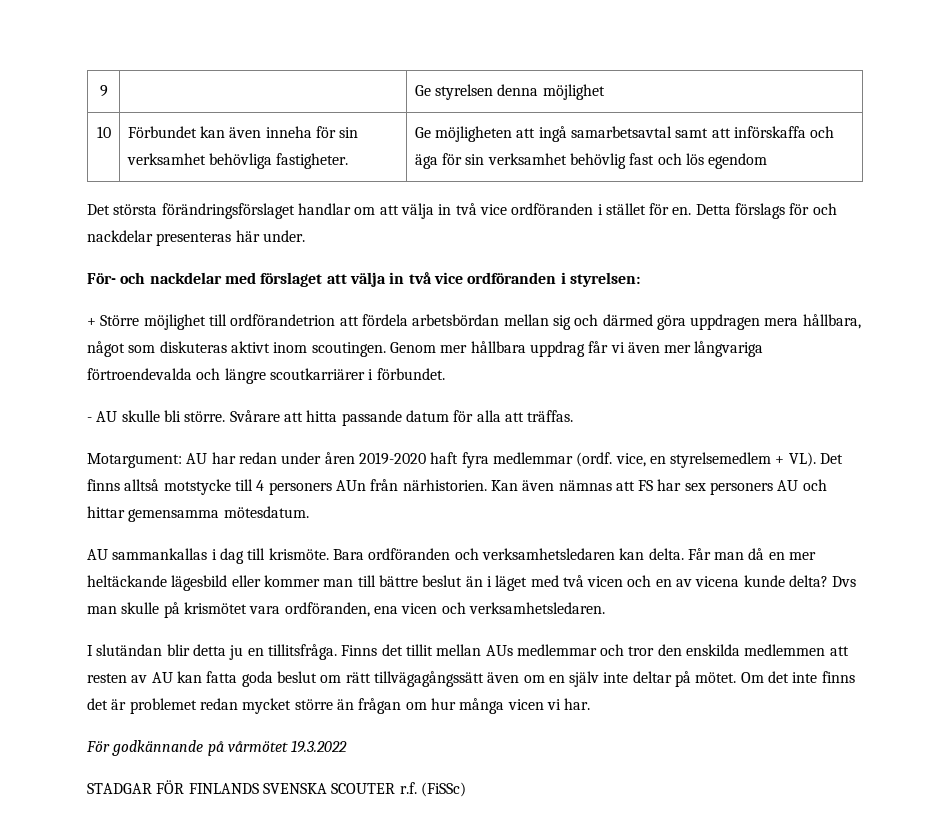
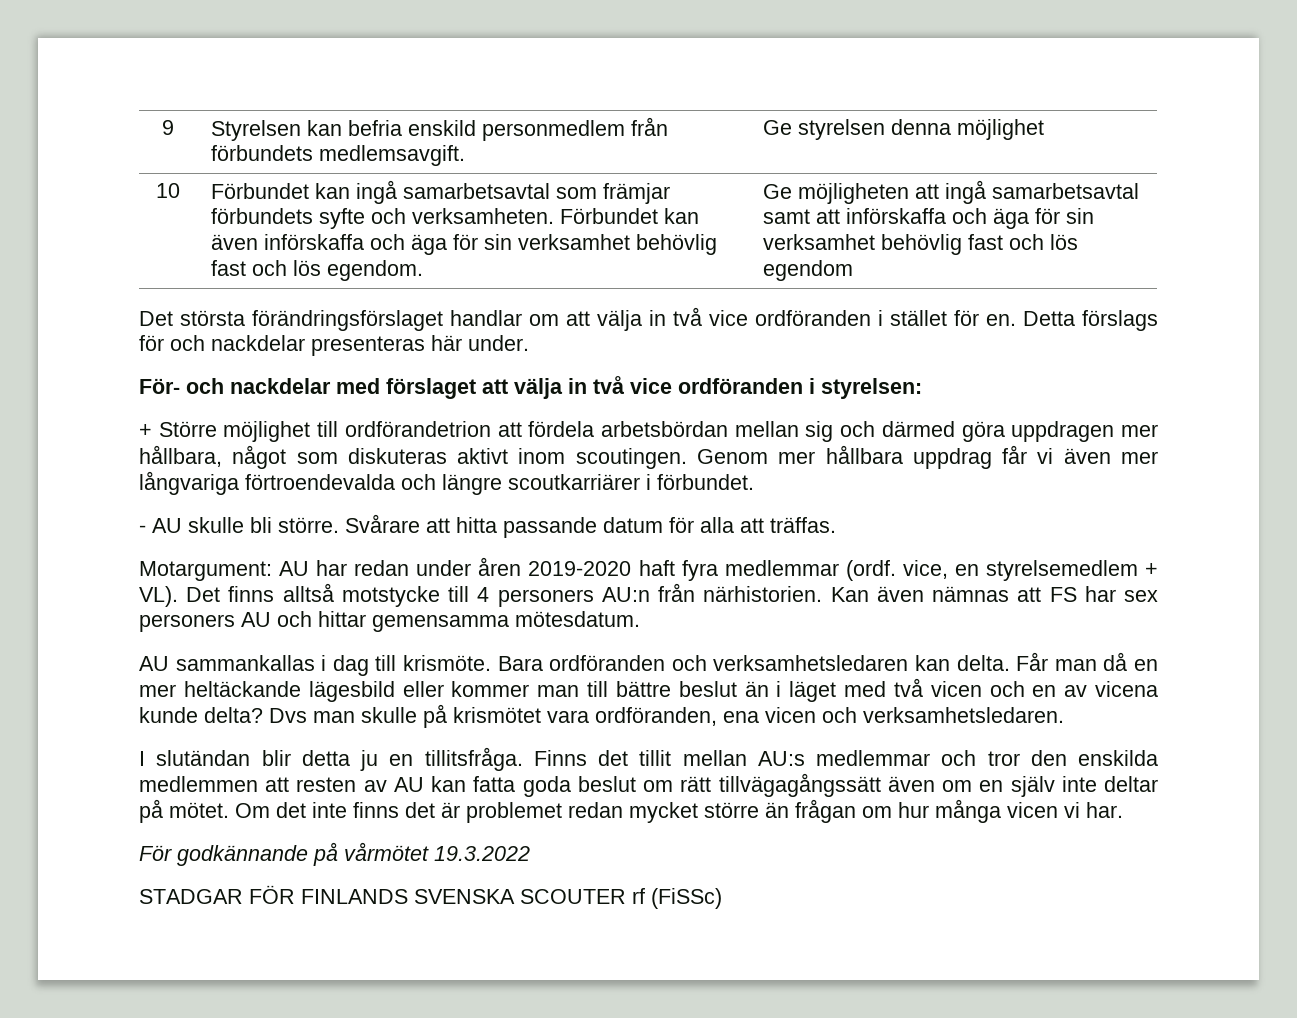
- 9 | | Ge styrelsen denna möjlighet
+ 9 | Styrelsen kan befria enskild personmedlem från förbundets medlemsavgift. | Ge styrelsen denna möjlighet
- Förbundet kan även inneha för sin verksamhet behövliga fastigheter.
+ Förbundet kan ingå samarbetsavtal som främjar förbundets syfte och verksamheten. Förbundet kan även införskaffa och äga för sin verksamhet behövlig fast och lös egendom.
- + Större möjlighet till ordförandetrion att fördela arbetsbördan mellan sig och därmed göra uppdragen mera hållbara, något som diskuteras aktivt inom scoutingen.
+ + Större möjlighet till ordförandetrion att fördela arbetsbördan mellan sig och därmed göra uppdragen mer hållbara, något som diskuteras aktivt inom scoutingen.
- Motargument: AU har redan under åren 2019-2020 haft fyra medlemmar (ordf. vice, en styrelsemedlem + VL). Det finns alltså motstycke till 4 personers AUn från närhistorien.
+ Motargument: AU har redan under åren 2019-2020 haft fyra medlemmar (ordf. vice, en styrelsemedlem + VL). Det finns alltså motstycke till 4 personers AU:n från närhistorien.
- Finns det tillit mellan AUs medlemmar och tror den enskilda medlemmen att resten av AU kan fatta goda beslut om rätt tillvägagångssätt även om en själv inte deltar på mötet.
+ Finns det tillit mellan AU:s medlemmar och tror den enskilda medlemmen att resten av AU kan fatta goda beslut om rätt tillvägagångssätt även om en själv inte deltar på mötet.
- STADGAR FÖR FINLANDS SVENSKA SCOUTER r.f. (FiSSc)
+ STADGAR FÖR FINLANDS SVENSKA SCOUTER rf (FiSSc)

